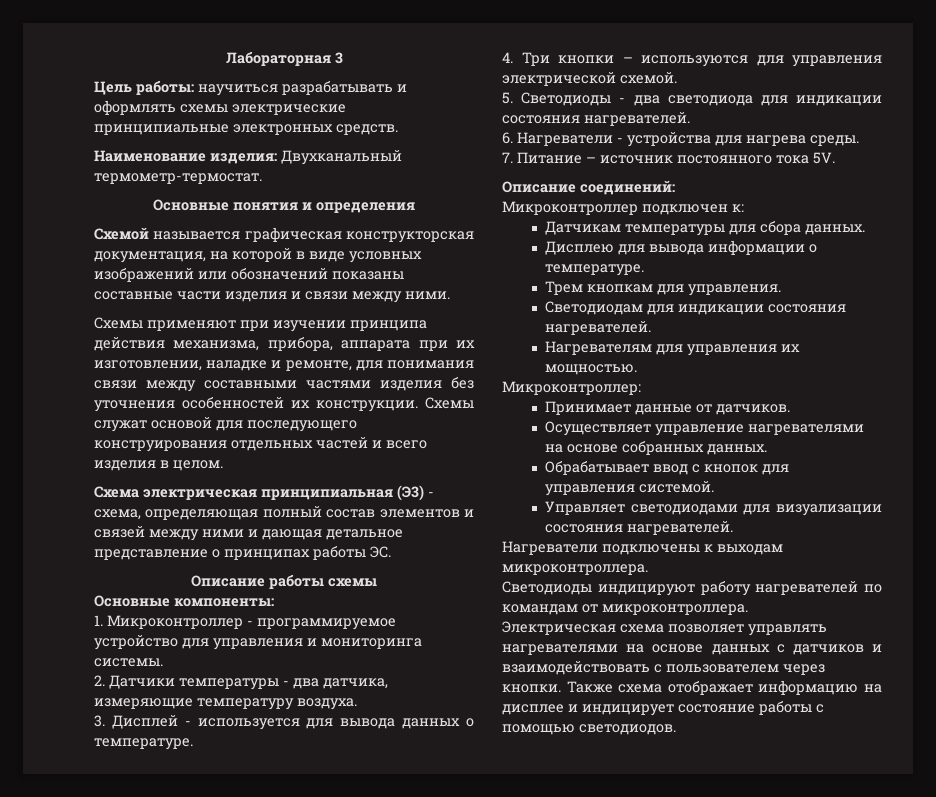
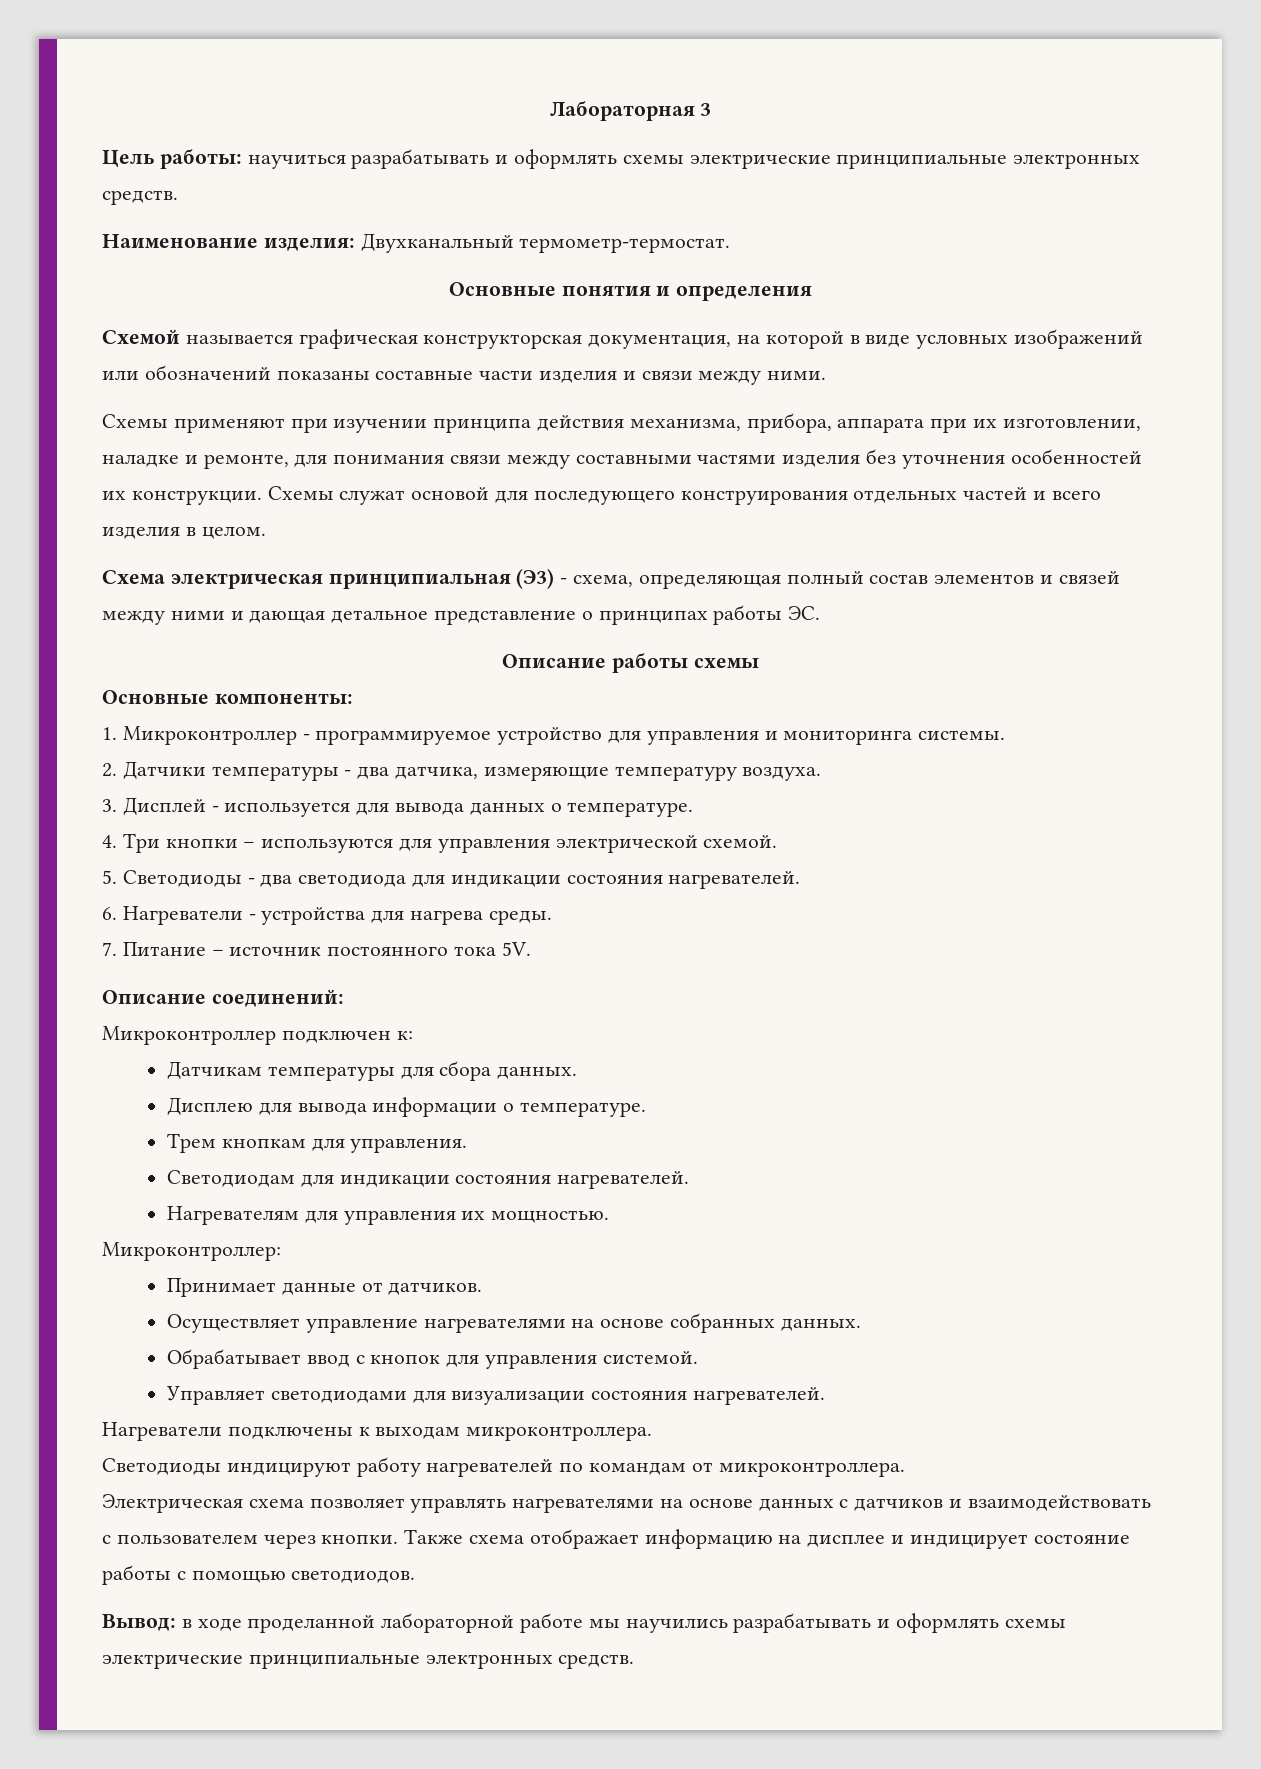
+ Вывод: в ходе проделанной лабораторной работе мы научились разрабатывать и оформлять схемы электрические принципиальные электронных средств.

